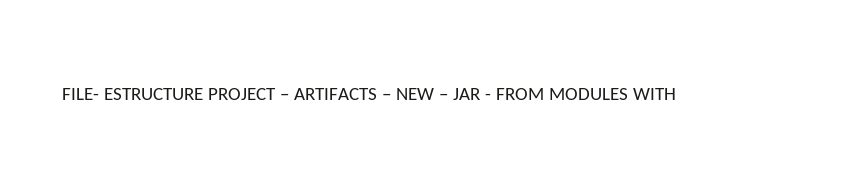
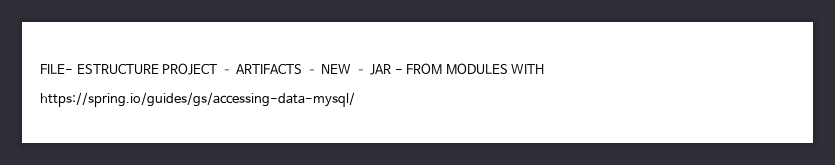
+ https://spring.io/guides/gs/accessing-data-mysql/

